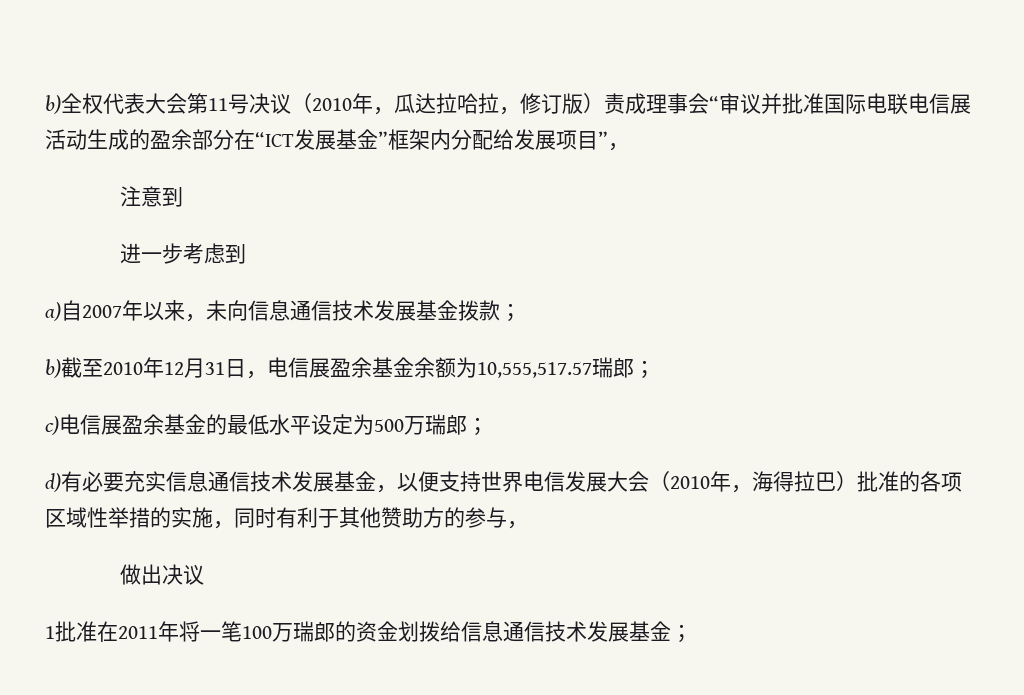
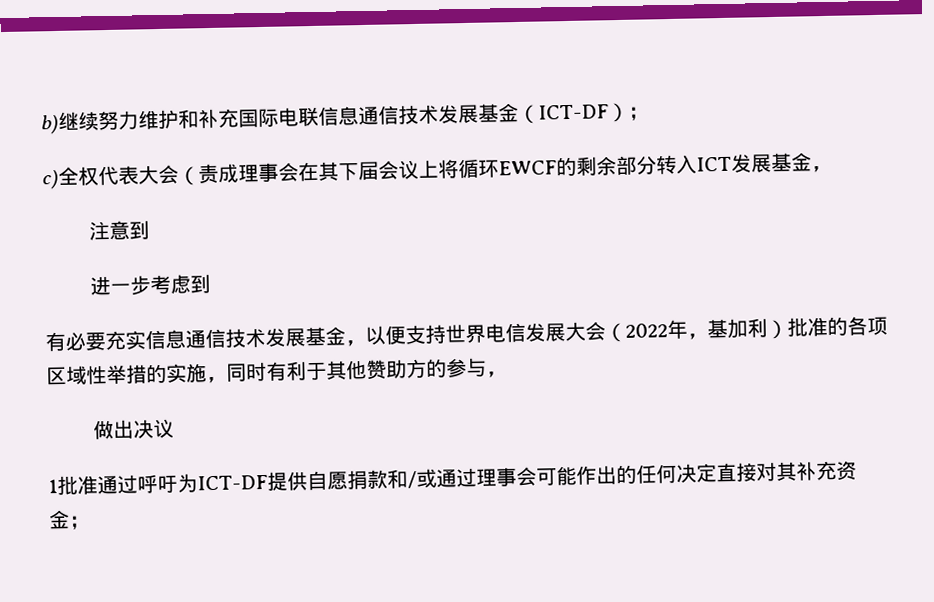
- b)全权代表大会第11号决议（2010年，瓜达拉哈拉，修订版）责成理事会“审议并批准国际电联电信展活动生成的盈余部分在“ICT发展基金”框架内分配给发展项目”，
+ b)继续努力维护和补充国际电联信息通信技术发展基金（ICT-DF）；
+ c)全权代表大会（责成理事会在其下届会议上将循环EWCF的剩余部分转入ICT发展基金，
- a)自2007年以来，未向信息通信技术发展基金拨款；
- b)截至2010年12月31日，电信展盈余基金余额为10,555,517.57瑞郎；
- c)电信展盈余基金的最低水平设定为500万瑞郎；
- d)有必要充实信息通信技术发展基金，以便支持世界电信发展大会（2010年，海得拉巴）批准的各项区域性举措的实施，同时有利于其他赞助方的参与，
+ 有必要充实信息通信技术发展基金，以便支持世界电信发展大会（2022年，基加利）批准的各项区域性举措的实施，同时有利于其他赞助方的参与，
- 1批准在2011年将一笔100万瑞郎的资金划拨给信息通信技术发展基金；
+ 1批准通过呼吁为ICT-DF提供自愿捐款和/或通过理事会可能作出的任何决定直接对其补充资金；

